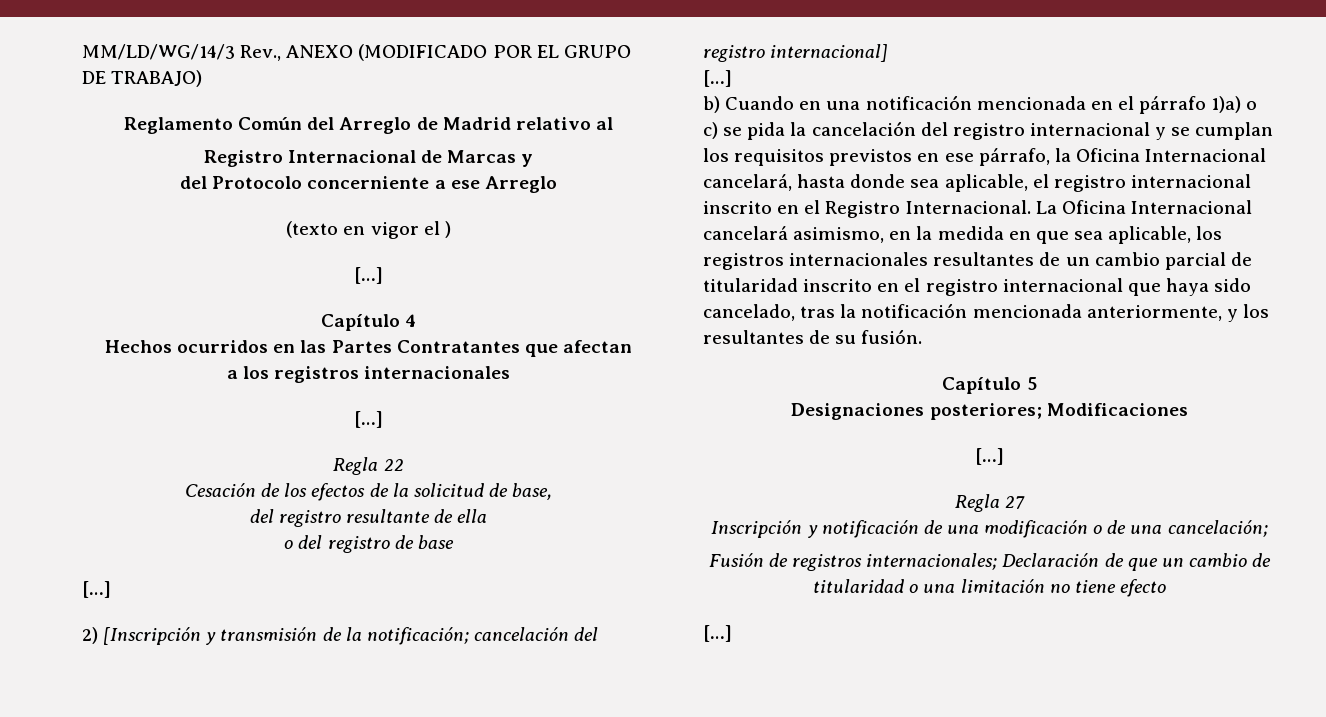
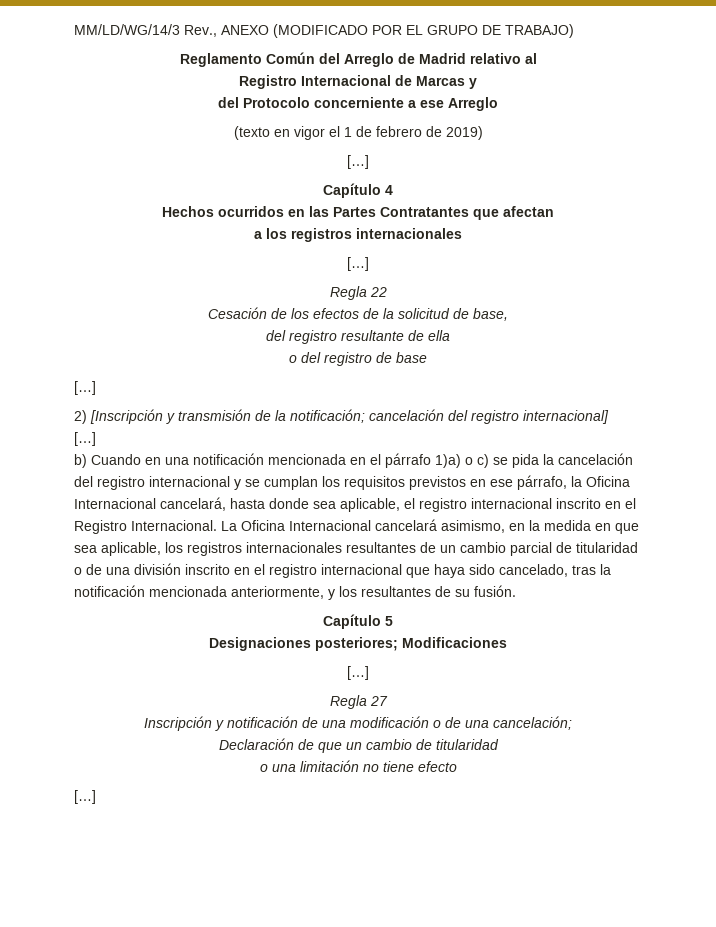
- (texto en vigor el )
+ (texto en vigor el 1 de febrero de 2019)
- La Oficina Internacional cancelará asimismo, en la medida en que sea aplicable, los registros internacionales resultantes de un cambio parcial de titularidad inscrito en el registro internacional que haya sido cancelado, tras la notificación mencionada anteriormente, y los resultantes de su fusión.
+ La Oficina Internacional cancelará asimismo, en la medida en que sea aplicable, los registros internacionales resultantes de un cambio parcial de titularidad o de una división inscrito en el registro internacional que haya sido cancelado, tras la notificación mencionada anteriormente, y los resultantes de su fusión.
- Fusión de registros internacionales; Declaración de que un cambio de titularidad o una limitación no tiene efecto
+ Declaración de que un cambio de titularidad
+ o una limitación no tiene efecto

